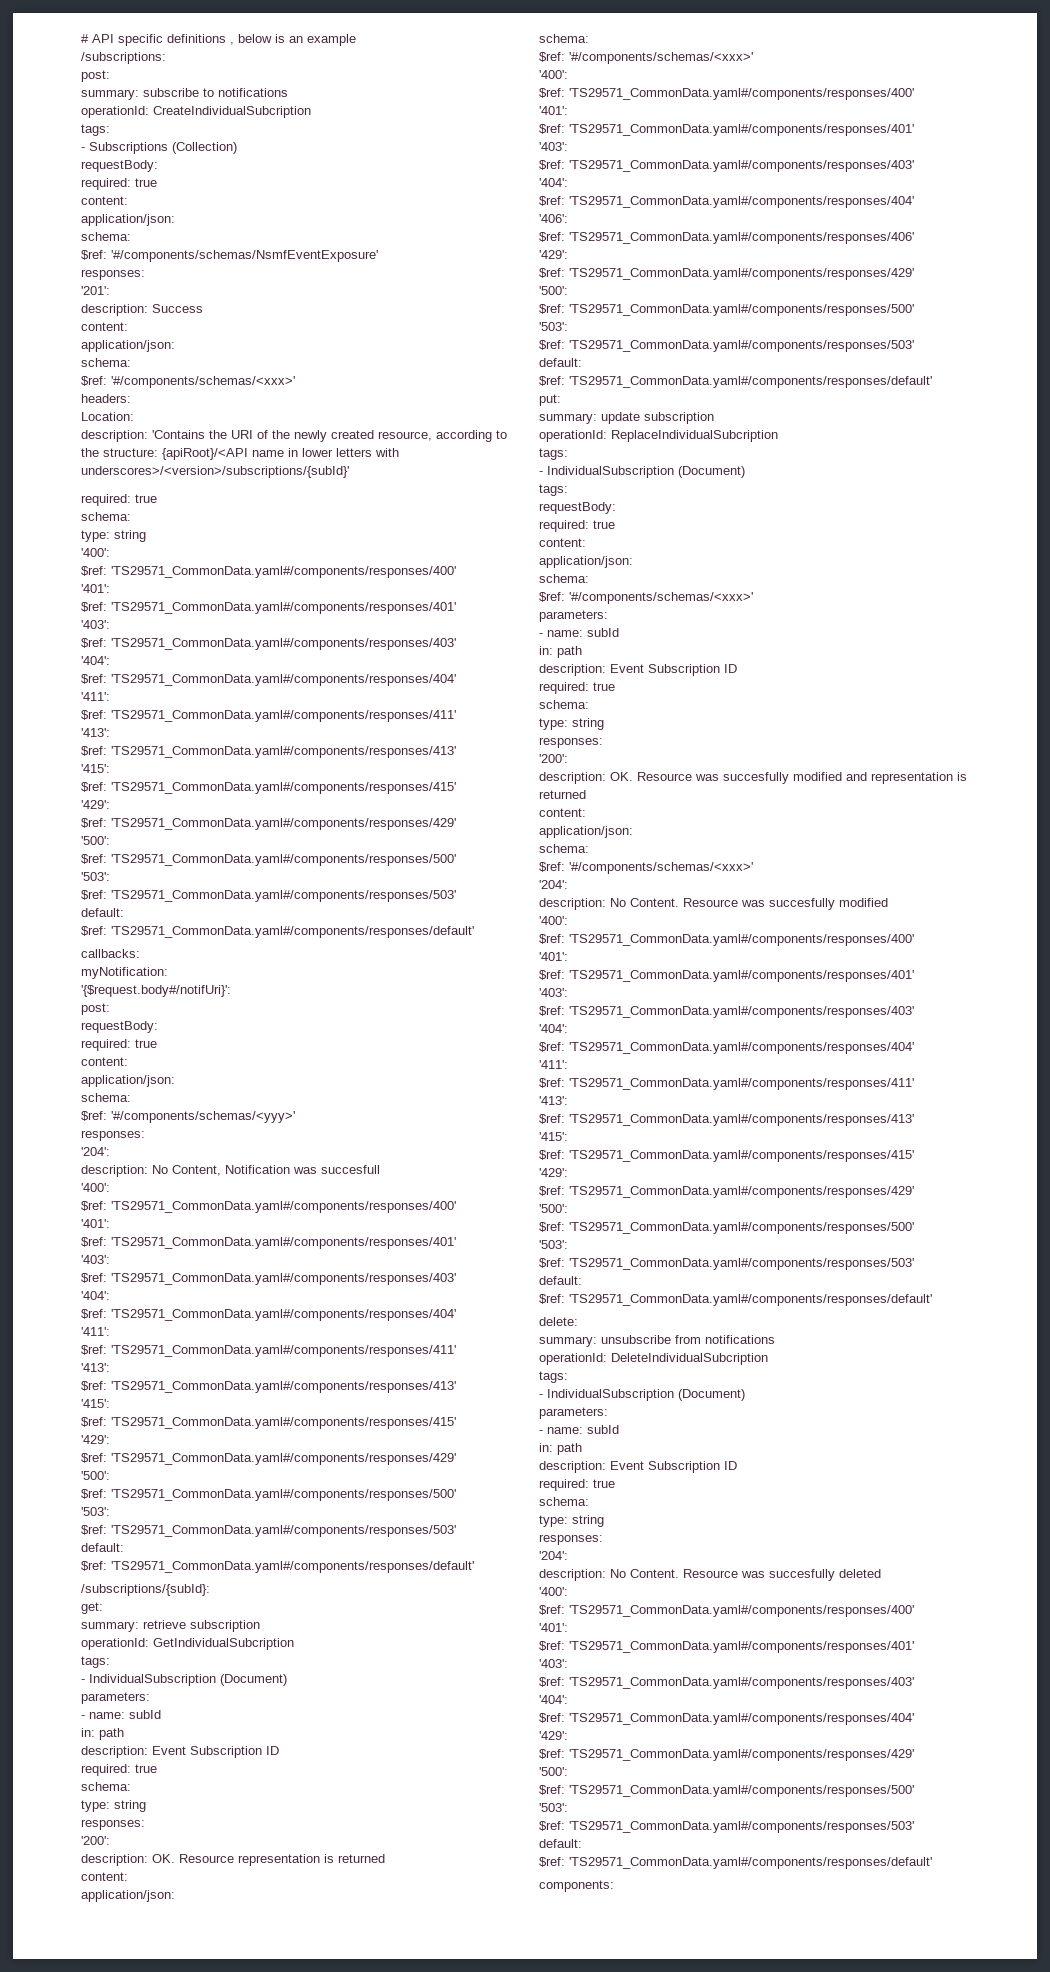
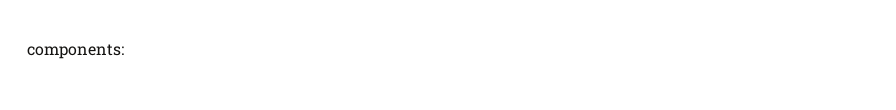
- # API specific definitions , below is an example
- /subscriptions:
- post:
- summary: subscribe to notifications
- operationId: CreateIndividualSubcription
- tags:
- - Subscriptions (Collection)
- requestBody:
- required: true
- content:
- application/json:
- schema:
- $ref: '#/components/schemas/NsmfEventExposure'
- responses:
- '201':
- description: Success
- content:
- application/json:
- schema:
- $ref: '#/components/schemas/<xxx>'
- headers:
- Location:
- description: 'Contains the URI of the newly created resource, according to the structure: {apiRoot}/<API name in lower letters with underscores>/<version>/subscriptions/{subId}'
- required: true
- schema:
- type: string
- '400':
- $ref: 'TS29571_CommonData.yaml#/components/responses/400'
- '401':
- $ref: 'TS29571_CommonData.yaml#/components/responses/401'
- '403':
- $ref: 'TS29571_CommonData.yaml#/components/responses/403'
- '404':
- $ref: 'TS29571_CommonData.yaml#/components/responses/404'
- '411':
- $ref: 'TS29571_CommonData.yaml#/components/responses/411'
- '413':
- $ref: 'TS29571_CommonData.yaml#/components/responses/413'
- '415':
- $ref: 'TS29571_CommonData.yaml#/components/responses/415'
- '429':
- $ref: 'TS29571_CommonData.yaml#/components/responses/429'
- '500':
- $ref: 'TS29571_CommonData.yaml#/components/responses/500'
- '503':
- $ref: 'TS29571_CommonData.yaml#/components/responses/503'
- default:
- $ref: 'TS29571_CommonData.yaml#/components/responses/default'
- callbacks:
- myNotification:
- '{$request.body#/notifUri}':
- post:
- requestBody:
- required: true
- content:
- application/json:
- schema:
- $ref: '#/components/schemas/<yyy>'
- responses:
- '204':
- description: No Content, Notification was succesfull
- '400':
- $ref: 'TS29571_CommonData.yaml#/components/responses/400'
- '401':
- $ref: 'TS29571_CommonData.yaml#/components/responses/401'
- '403':
- $ref: 'TS29571_CommonData.yaml#/components/responses/403'
- '404':
- $ref: 'TS29571_CommonData.yaml#/components/responses/404'
- '411':
- $ref: 'TS29571_CommonData.yaml#/components/responses/411'
- '413':
- $ref: 'TS29571_CommonData.yaml#/components/responses/413'
- '415':
- $ref: 'TS29571_CommonData.yaml#/components/responses/415'
- '429':
- $ref: 'TS29571_CommonData.yaml#/components/responses/429'
- '500':
- $ref: 'TS29571_CommonData.yaml#/components/responses/500'
- '503':
- $ref: 'TS29571_CommonData.yaml#/components/responses/503'
- default:
- $ref: 'TS29571_CommonData.yaml#/components/responses/default'
- /subscriptions/{subId}:
- get:
- summary: retrieve subscription
- operationId: GetIndividualSubcription
- tags:
- - IndividualSubscription (Document)
- parameters:
- - name: subId
- in: path
- description: Event Subscription ID
- required: true
- schema:
- type: string
- responses:
- '200':
- description: OK. Resource representation is returned
- content:
- application/json:
- schema:
- $ref: '#/components/schemas/<xxx>'
- '400':
- $ref: 'TS29571_CommonData.yaml#/components/responses/400'
- '401':
- $ref: 'TS29571_CommonData.yaml#/components/responses/401'
- '403':
- $ref: 'TS29571_CommonData.yaml#/components/responses/403'
- '404':
- $ref: 'TS29571_CommonData.yaml#/components/responses/404'
- '406':
- $ref: 'TS29571_CommonData.yaml#/components/responses/406'
- '429':
- $ref: 'TS29571_CommonData.yaml#/components/responses/429'
- '500':
- $ref: 'TS29571_CommonData.yaml#/components/responses/500'
- '503':
- $ref: 'TS29571_CommonData.yaml#/components/responses/503'
- default:
- $ref: 'TS29571_CommonData.yaml#/components/responses/default'
- put:
- summary: update subscription
- operationId: ReplaceIndividualSubcription
- tags:
- - IndividualSubscription (Document)
- tags:
- requestBody:
- required: true
- content:
- application/json:
- schema:
- $ref: '#/components/schemas/<xxx>'
- parameters:
- - name: subId
- in: path
- description: Event Subscription ID
- required: true
- schema:
- type: string
- responses:
- '200':
- description: OK. Resource was succesfully modified and representation is returned
- content:
- application/json:
- schema:
- $ref: '#/components/schemas/<xxx>'
- '204':
- description: No Content. Resource was succesfully modified
- '400':
- $ref: 'TS29571_CommonData.yaml#/components/responses/400'
- '401':
- $ref: 'TS29571_CommonData.yaml#/components/responses/401'
- '403':
- $ref: 'TS29571_CommonData.yaml#/components/responses/403'
- '404':
- $ref: 'TS29571_CommonData.yaml#/components/responses/404'
- '411':
- $ref: 'TS29571_CommonData.yaml#/components/responses/411'
- '413':
- $ref: 'TS29571_CommonData.yaml#/components/responses/413'
- '415':
- $ref: 'TS29571_CommonData.yaml#/components/responses/415'
- '429':
- $ref: 'TS29571_CommonData.yaml#/components/responses/429'
- '500':
- $ref: 'TS29571_CommonData.yaml#/components/responses/500'
- '503':
- $ref: 'TS29571_CommonData.yaml#/components/responses/503'
- default:
- $ref: 'TS29571_CommonData.yaml#/components/responses/default'
- delete:
- summary: unsubscribe from notifications
- operationId: DeleteIndividualSubcription
- tags:
- - IndividualSubscription (Document)
- parameters:
- - name: subId
- in: path
- description: Event Subscription ID
- required: true
- schema:
- type: string
- responses:
- '204':
- description: No Content. Resource was succesfully deleted
- '400':
- $ref: 'TS29571_CommonData.yaml#/components/responses/400'
- '401':
- $ref: 'TS29571_CommonData.yaml#/components/responses/401'
- '403':
- $ref: 'TS29571_CommonData.yaml#/components/responses/403'
- '404':
- $ref: 'TS29571_CommonData.yaml#/components/responses/404'
- '429':
- $ref: 'TS29571_CommonData.yaml#/components/responses/429'
- '500':
- $ref: 'TS29571_CommonData.yaml#/components/responses/500'
- '503':
- $ref: 'TS29571_CommonData.yaml#/components/responses/503'
- default:
- $ref: 'TS29571_CommonData.yaml#/components/responses/default'

